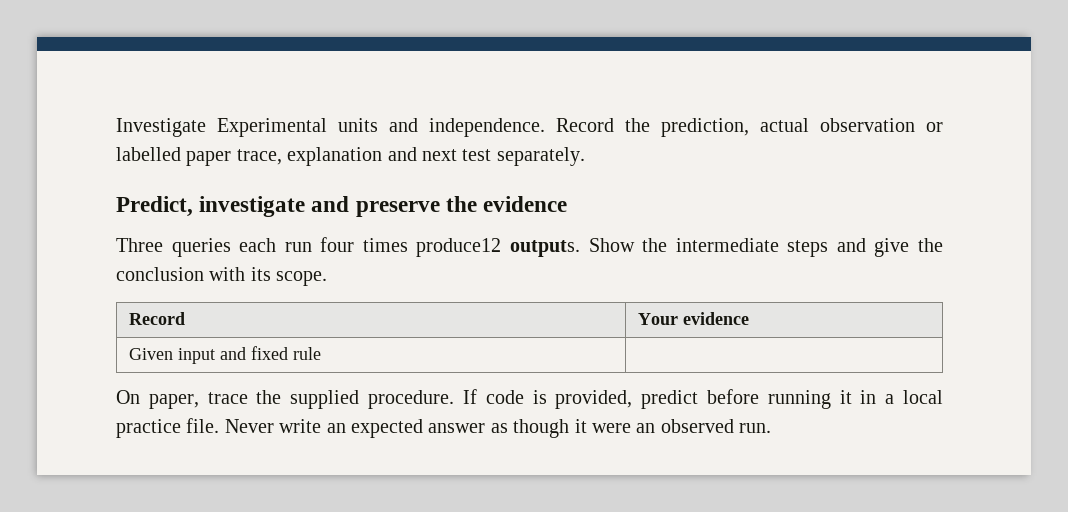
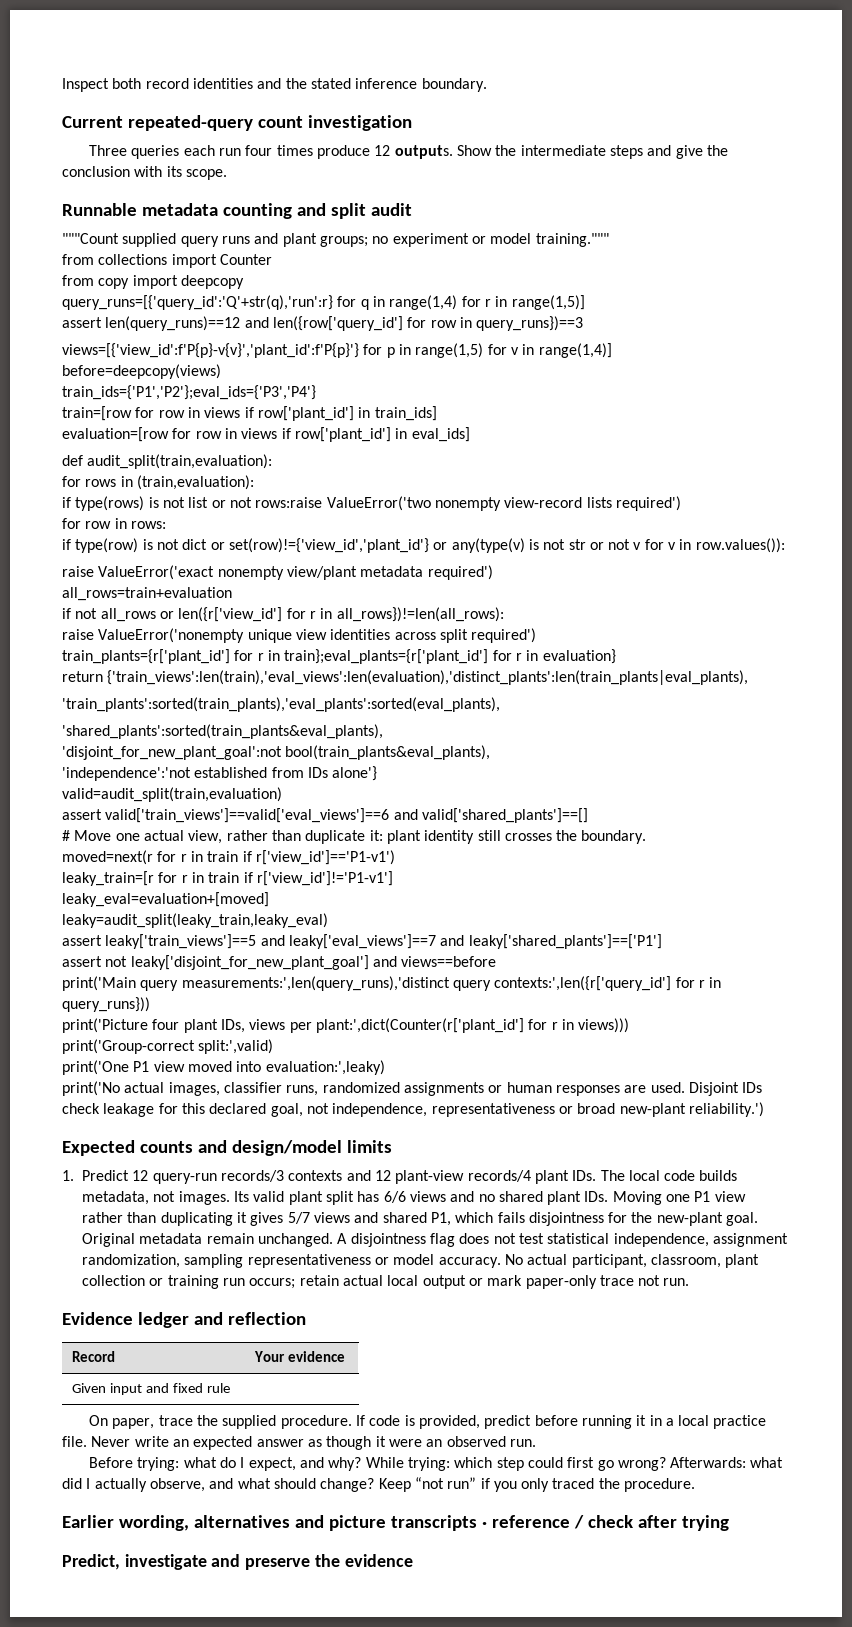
- Investigate Experimental units and independence. Record the prediction, actual observation or labelled paper trace, explanation and next test separately.
- Predict, investigate and preserve the evidence
+ Inspect both record identities and the stated inference boundary.
+ Current repeated-query count investigation
- Three queries each run four times produce12 outputs.
+ Three queries each run four times produce 12 outputs.
+ Runnable metadata counting and split audit
+ """Count supplied query runs and plant groups; no experiment or model training."""
+ from collections import Counter
+ from copy import deepcopy
+ query_runs=[{'query_id':'Q'+str(q),'run':r} for q in range(1,4) for r in range(1,5)]
+ assert len(query_runs)==12 and len({row['query_id'] for row in query_runs})==3
+ views=[{'view_id':f'P{p}-v{v}','plant_id':f'P{p}'} for p in range(1,5) for v in range(1,4)]
+ before=deepcopy(views)
+ train_ids={'P1','P2'};eval_ids={'P3','P4'}
+ train=[row for row in views if row['plant_id'] in train_ids]
+ evaluation=[row for row in views if row['plant_id'] in eval_ids]
+ def audit_split(train,evaluation):
+ for rows in (train,evaluation):
+ if type(rows) is not list or not rows:raise ValueError('two nonempty view-record lists required')
+ for row in rows:
+ if type(row) is not dict or set(row)!={'view_id','plant_id'} or any(type(v) is not str or not v for v in row.values()):
+ raise ValueError('exact nonempty view/plant metadata required')
+ all_rows=train+evaluation
+ if not all_rows or len({r['view_id'] for r in all_rows})!=len(all_rows):
+ raise ValueError('nonempty unique view identities across split required')
+ train_plants={r['plant_id'] for r in train};eval_plants={r['plant_id'] for r in evaluation}
+ return {'train_views':len(train),'eval_views':len(evaluation),'distinct_plants':len(train_plants|eval_plants),
+ 'train_plants':sorted(train_plants),'eval_plants':sorted(eval_plants),
+ 'shared_plants':sorted(train_plants&eval_plants),
+ 'disjoint_for_new_plant_goal':not bool(train_plants&eval_plants),
+ 'independence':'not established from IDs alone'}
+ valid=audit_split(train,evaluation)
+ assert valid['train_views']==valid['eval_views']==6 and valid['shared_plants']==[]
+ # Move one actual view, rather than duplicate it: plant identity still crosses the boundary.
+ moved=next(r for r in train if r['view_id']=='P1-v1')
+ leaky_train=[r for r in train if r['view_id']!='P1-v1']
+ leaky_eval=evaluation+[moved]
+ leaky=audit_split(leaky_train,leaky_eval)
+ assert leaky['train_views']==5 and leaky['eval_views']==7 and leaky['shared_plants']==['P1']
+ assert not leaky['disjoint_for_new_plant_goal'] and views==before
+ print('Main query measurements:',len(query_runs),'distinct query contexts:',len({r['query_id'] for r in query_runs}))
+ print('Picture four plant IDs, views per plant:',dict(Counter(r['plant_id'] for r in views)))
+ print('Group-correct split:',valid)
+ print('One P1 view moved into evaluation:',leaky)
+ print('No actual images, classifier runs, randomized assignments or human responses are used. Disjoint IDs check leakage for this declared goal, not independence, representativeness or broad new-plant reliability.')
+ Expected counts and design/model limits
+ 1. Predict 12 query-run records/3 contexts and 12 plant-view records/4 plant IDs. The local code builds metadata, not images. Its valid plant split has 6/6 views and no shared plant IDs. Moving one P1 view rather than duplicating it gives 5/7 views and shared P1, which fails disjointness for the new-plant goal. Original metadata remain unchanged. A disjointness flag does not test statistical independence, assignment randomization, sampling representativeness or model accuracy. No actual participant, classroom, plant collection or training run occurs; retain actual local output or mark paper-only trace not run.
+ Evidence ledger and reflection
+ Before trying: what do I expect, and why? While trying: which step could first go wrong? Afterwards: what did I actually observe, and what should change? Keep “not run” if you only traced the procedure.
+ Earlier wording, alternatives and picture transcripts · reference / check after trying
+ Predict, investigate and preserve the evidence

